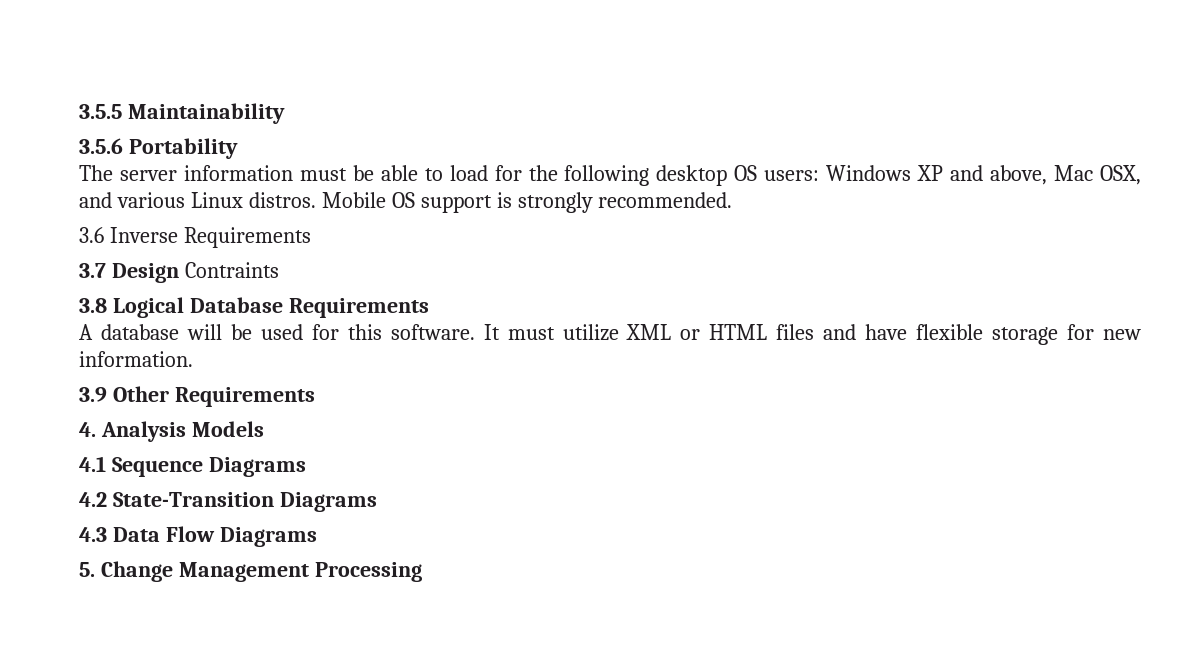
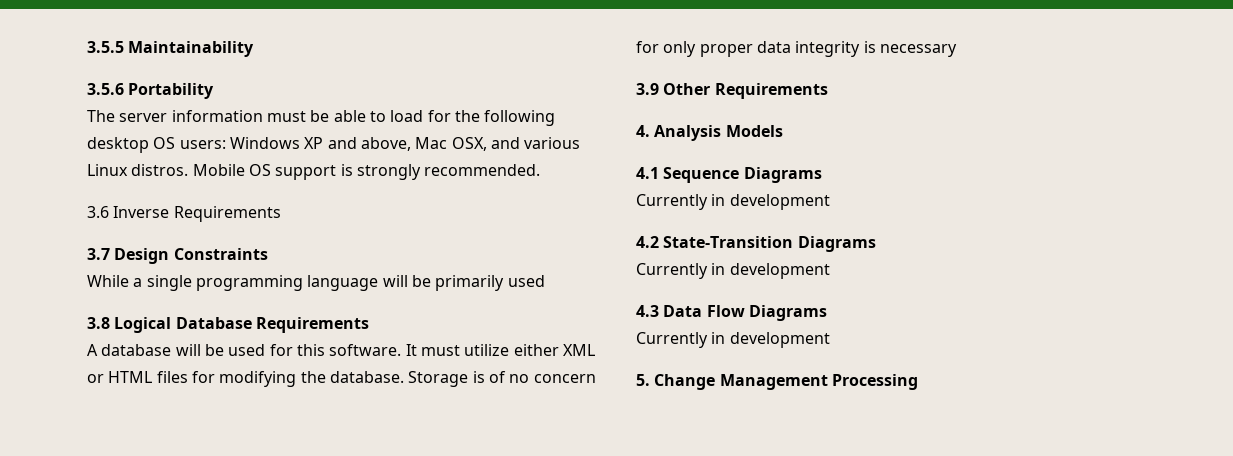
- 3.7 Design Contraints
+ 3.7 Design Constraints
+ While a single programming language will be primarily used
- It must utilize XML or HTML files and have flexible storage for new information.
+ It must utilize either XML or HTML files for modifying the database. Storage is of no concern for only proper data integrity is necessary
  4.1 Sequence Diagrams
+ Currently in development
  4.2 State-Transition Diagrams
+ Currently in development
  4.3 Data Flow Diagrams
+ Currently in development

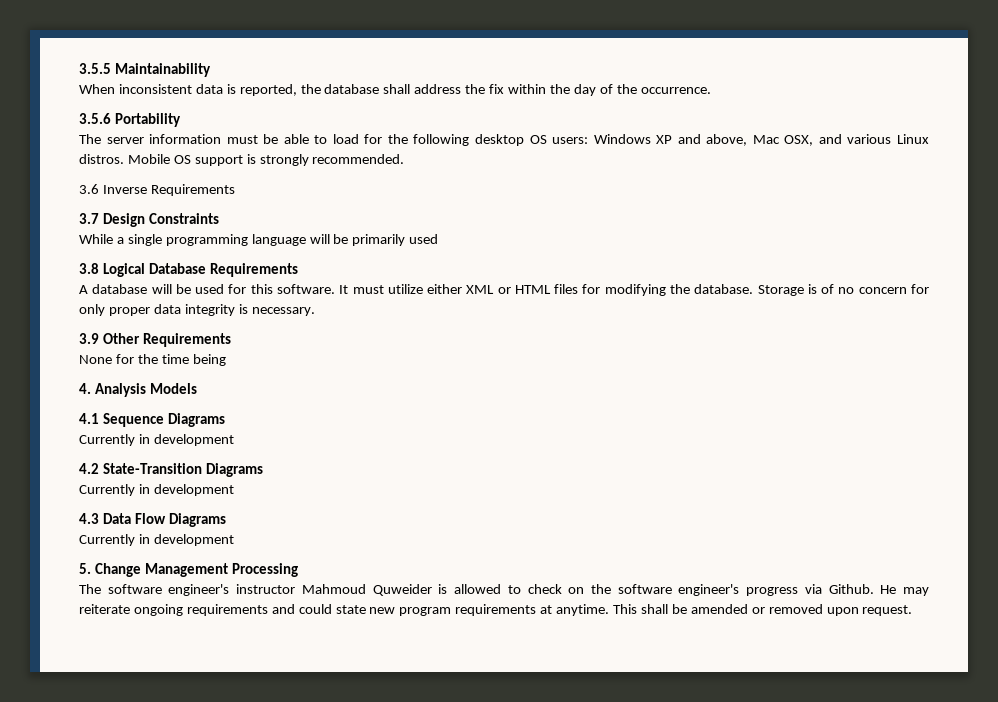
+ When inconsistent data is reported, the database shall address the fix within the day of the occurrence.
- Storage is of no concern for only proper data integrity is necessary
+ Storage is of no concern for only proper data integrity is necessary.
+ None for the time being
+ The software engineer's instructor Mahmoud Quweider is allowed to check on the software engineer's progress via Github. He may reiterate ongoing requirements and could state new program requirements at anytime. This shall be amended or removed upon request.

